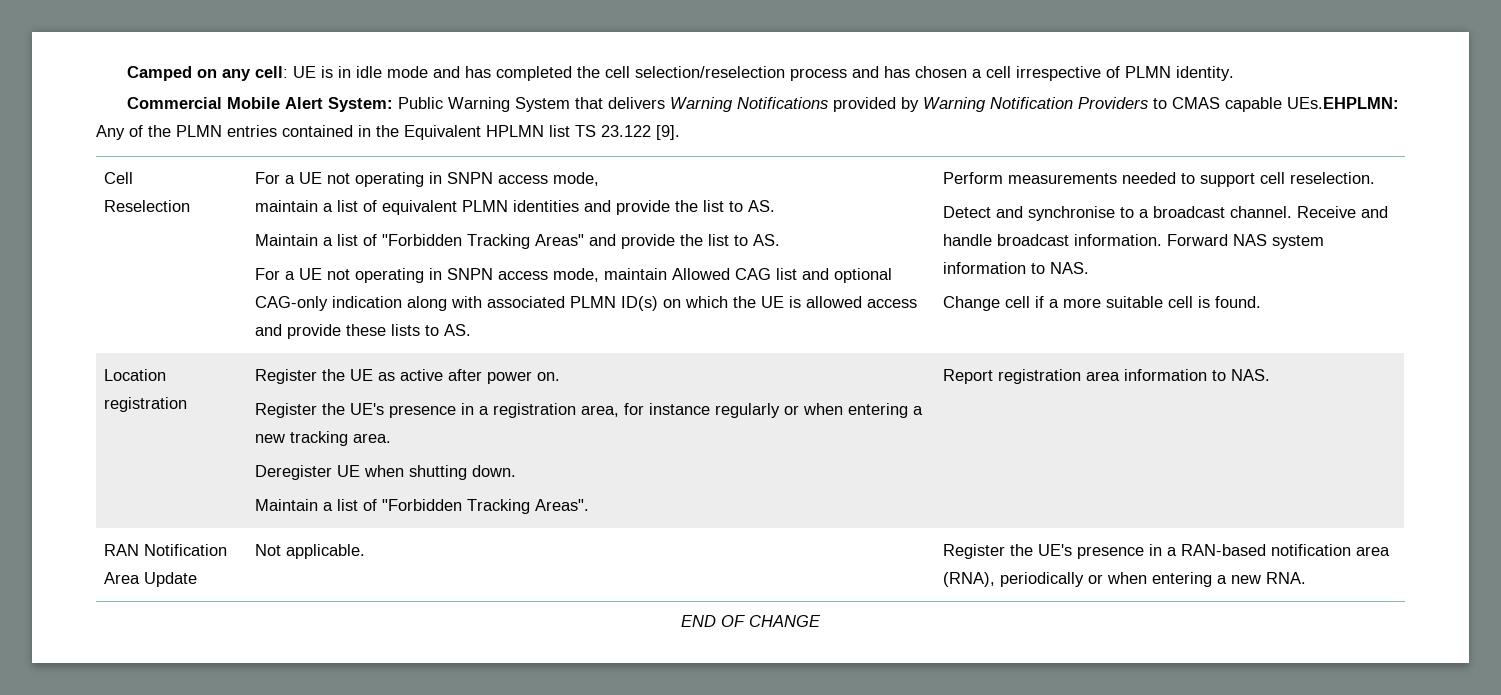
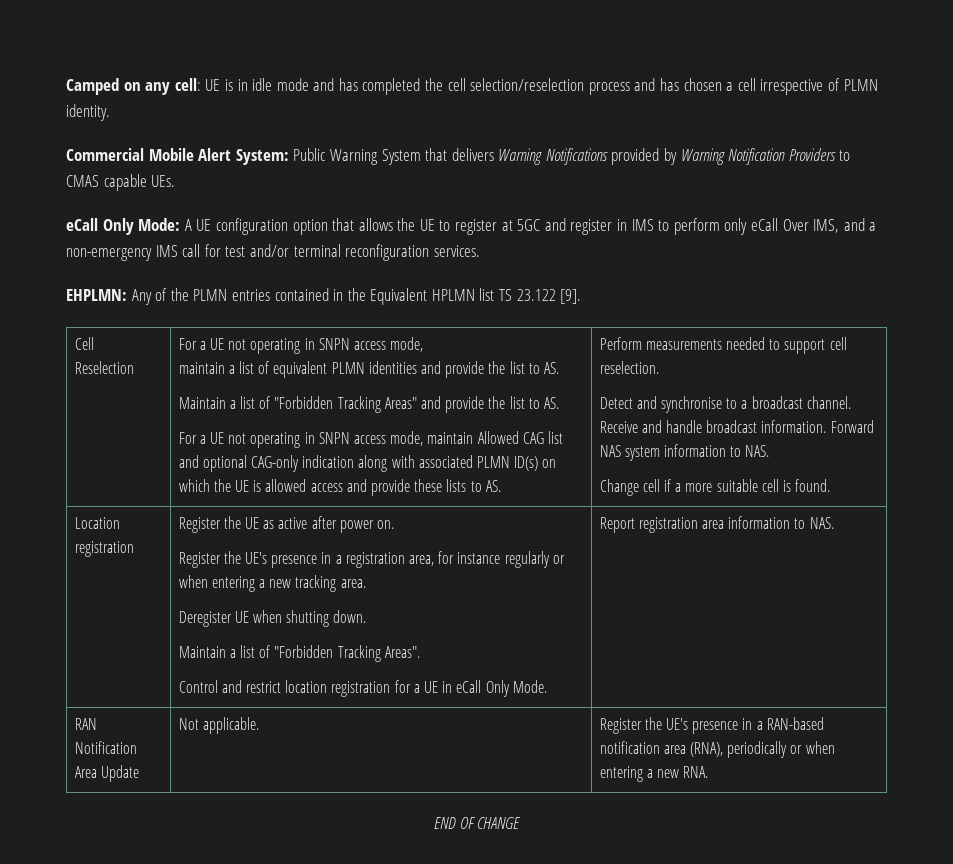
- Commercial Mobile Alert System: Public Warning System that delivers Warning Notifications provided by Warning Notification Providers to CMAS capable UEs.EHPLMN: Any of the PLMN entries contained in the Equivalent HPLMN list TS 23.122 [9].
+ Commercial Mobile Alert System: Public Warning System that delivers Warning Notifications provided by Warning Notification Providers to CMAS capable UEs.
+ eCall Only Mode: A UE configuration option that allows the UE to register at 5GC and register in IMS to perform only eCall Over IMS, and a non-emergency IMS call for test and/or terminal reconfiguration services.
+ EHPLMN: Any of the PLMN entries contained in the Equivalent HPLMN list TS 23.122 [9].
+ Control and restrict location registration for a UE in eCall Only Mode.

